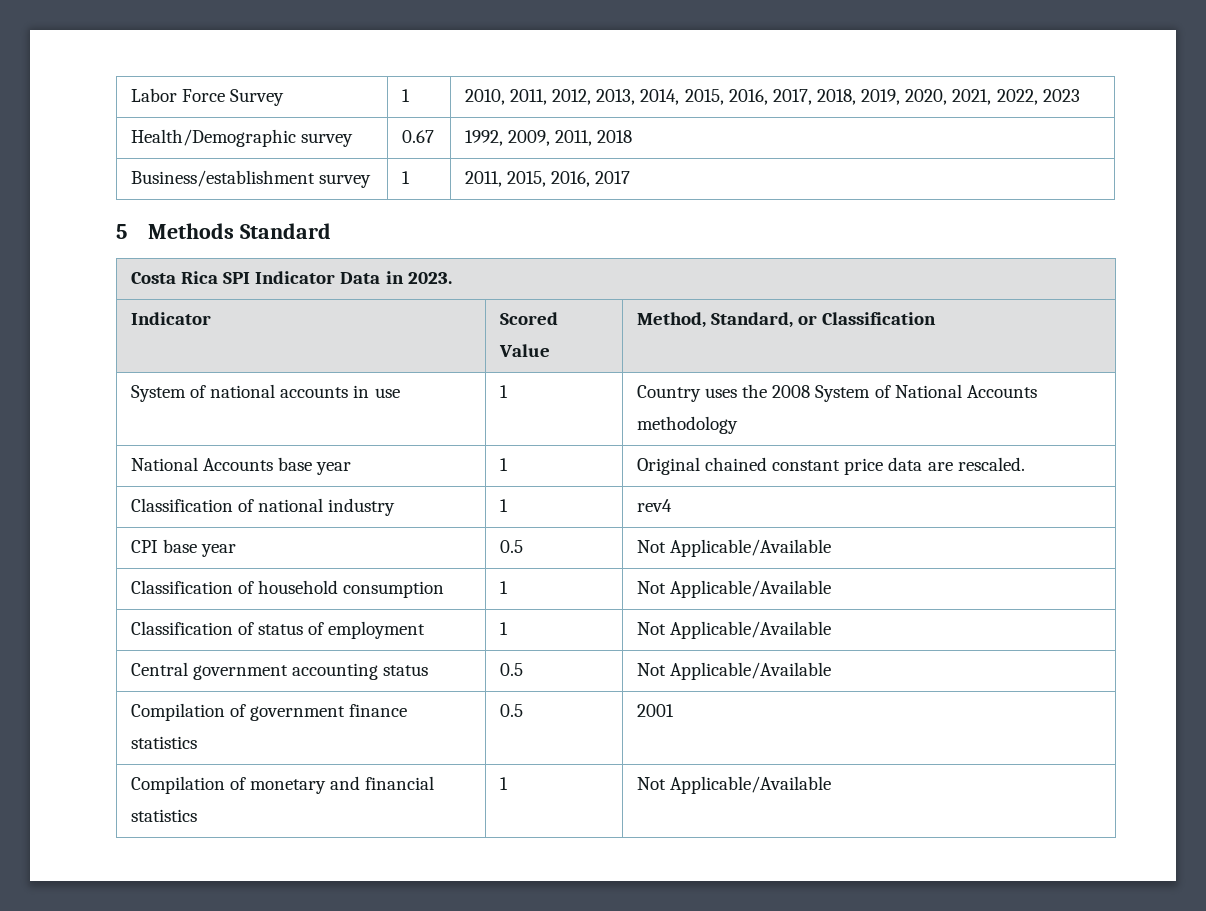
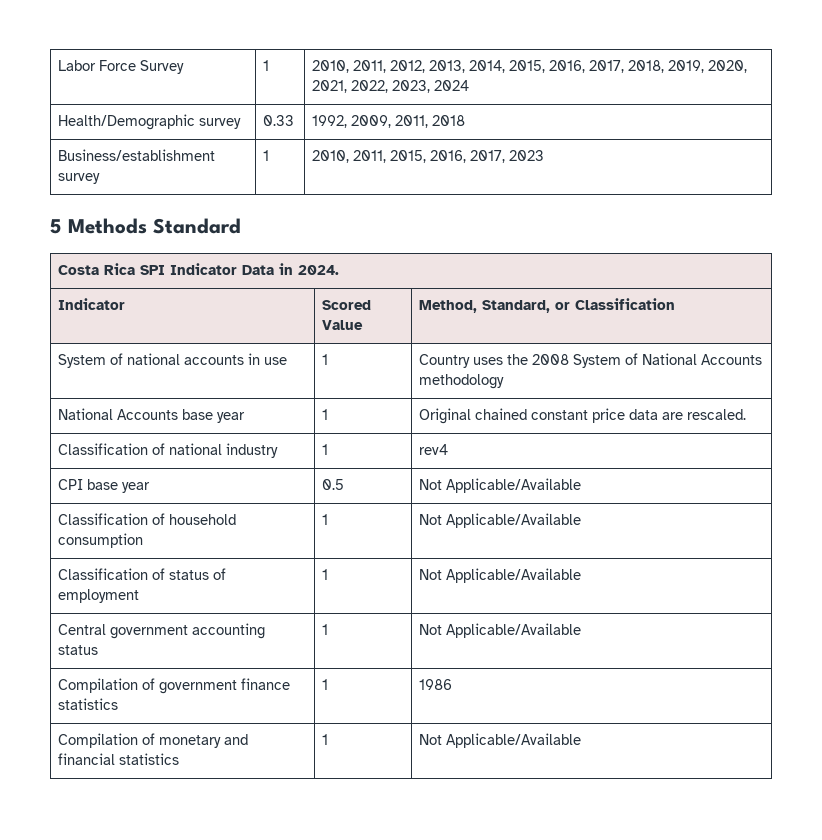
- Labor Force Survey | 1 | 2010, 2011, 2012, 2013, 2014, 2015, 2016, 2017, 2018, 2019, 2020, 2021, 2022, 2023
+ Labor Force Survey | 1 | 2010, 2011, 2012, 2013, 2014, 2015, 2016, 2017, 2018, 2019, 2020, 2021, 2022, 2023, 2024
- Health/Demographic survey | 0.67 | 1992, 2009, 2011, 2018
+ Health/Demographic survey | 0.33 | 1992, 2009, 2011, 2018
- Business/establishment survey | 1 | 2011, 2015, 2016, 2017
+ Business/establishment survey | 1 | 2010, 2011, 2015, 2016, 2017, 2023
- Costa Rica SPI Indicator Data in 2023.
+ Costa Rica SPI Indicator Data in 2024.
- Central government accounting status | 0.5 | Not Applicable/Available
+ Central government accounting status | 1 | Not Applicable/Available
- Compilation of government finance statistics | 0.5 | 2001
+ Compilation of government finance statistics | 1 | 1986

